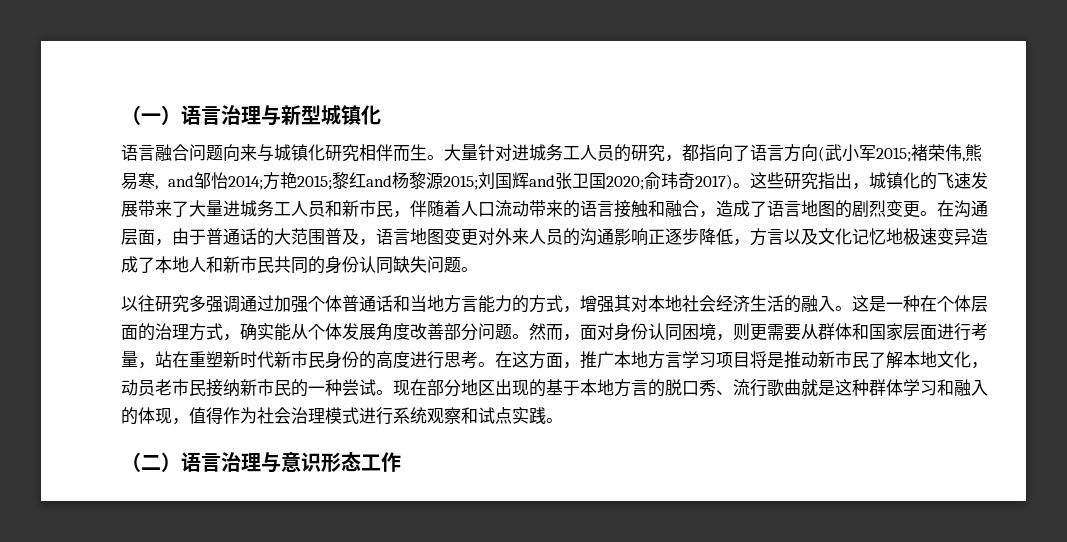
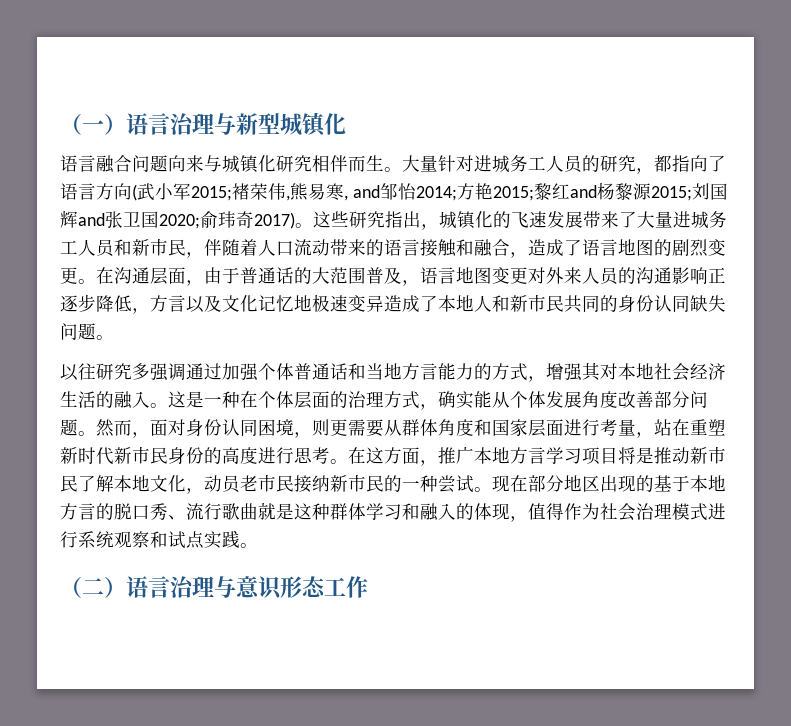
- 然而，面对身份认同困境，则更需要从群体和国家层面进行考量，站在重塑新时代新市民身份的高度进行思考。
+ 然而，面对身份认同困境，则更需要从群体角度和国家层面进行考量，站在重塑新时代新市民身份的高度进行思考。

